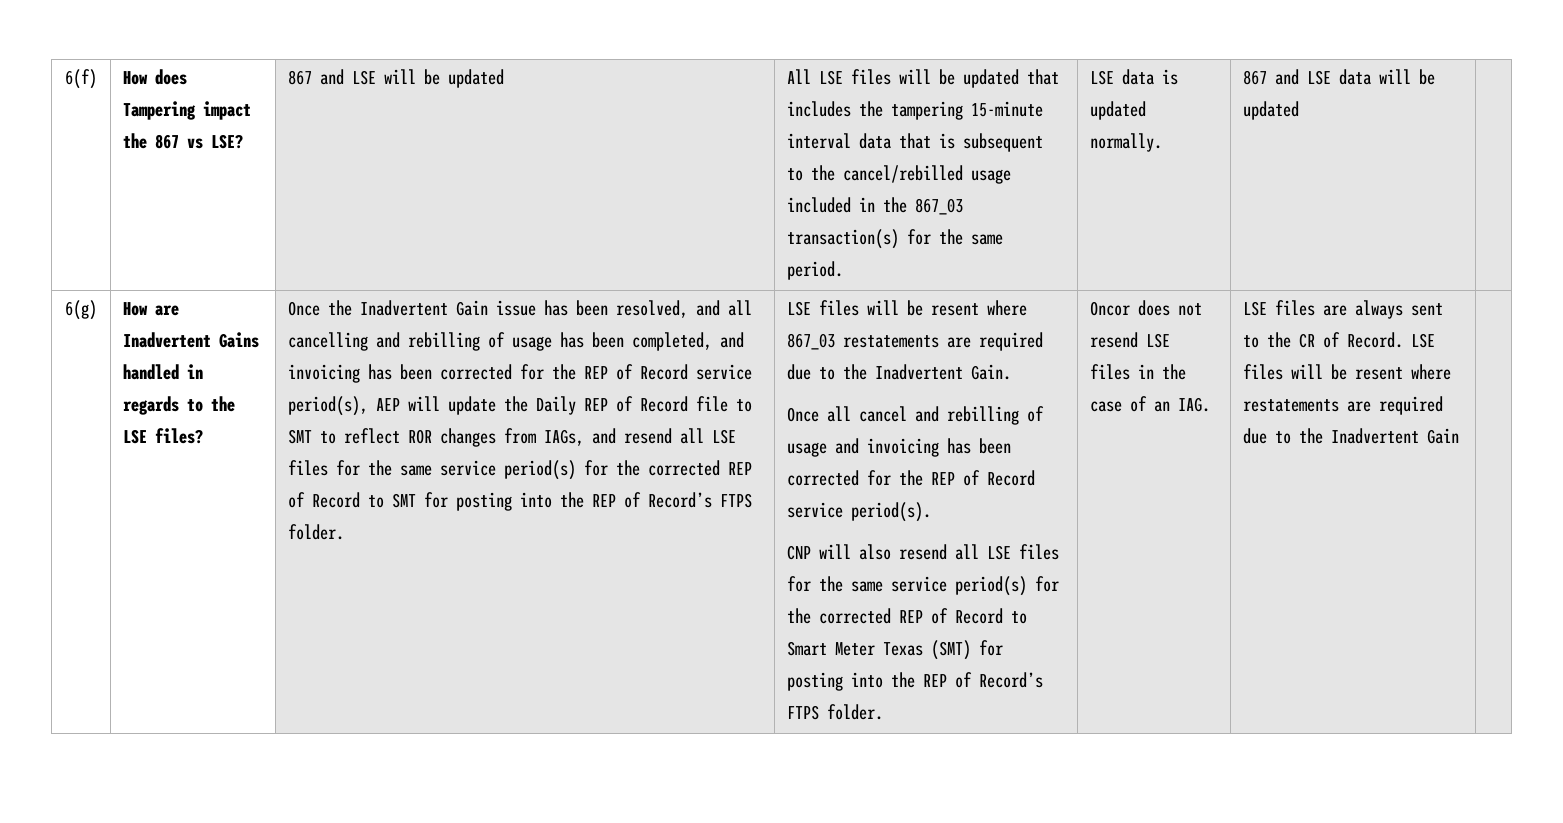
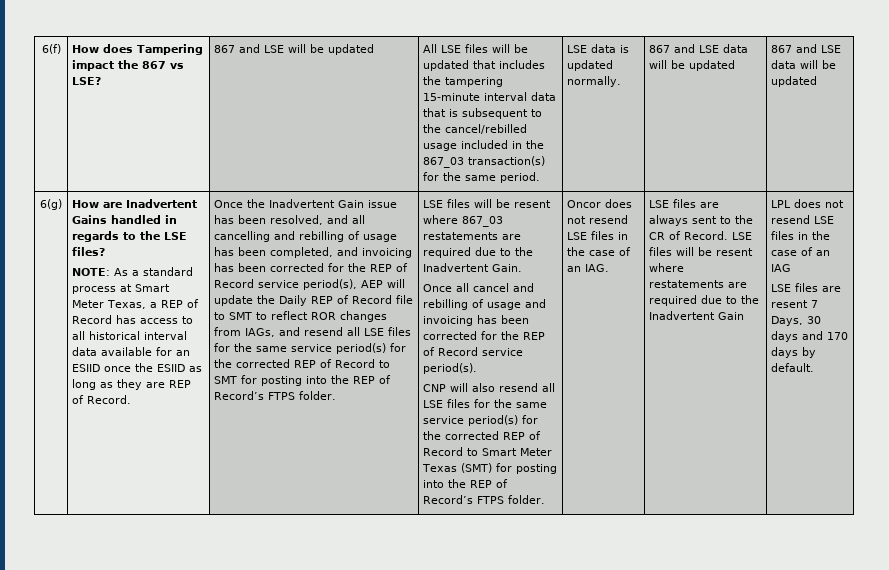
- 867 and LSE data will be updated
+ 867 and LSE data will be updated | 867 and LSE data will be updated
+ NOTE: As a standard process at Smart Meter Texas, a REP of Record has access to all historical interval data available for an ESIID once the ESIID as long as they are REP of Record.
+ LPL does not resend LSE files in the case of an IAG
+ LSE files are resent 7 Days, 30 days and 170 days by default.

